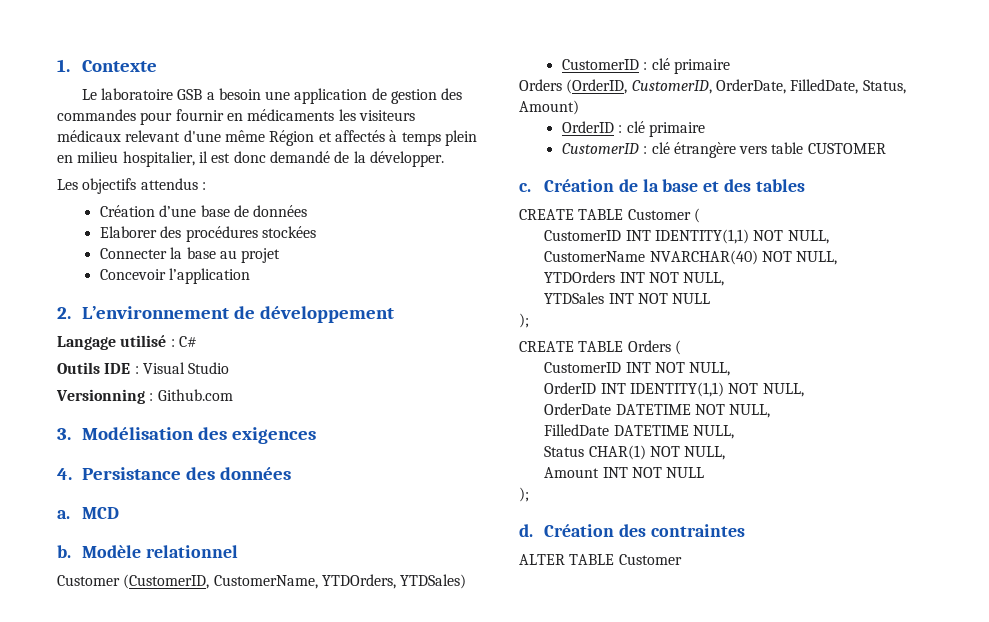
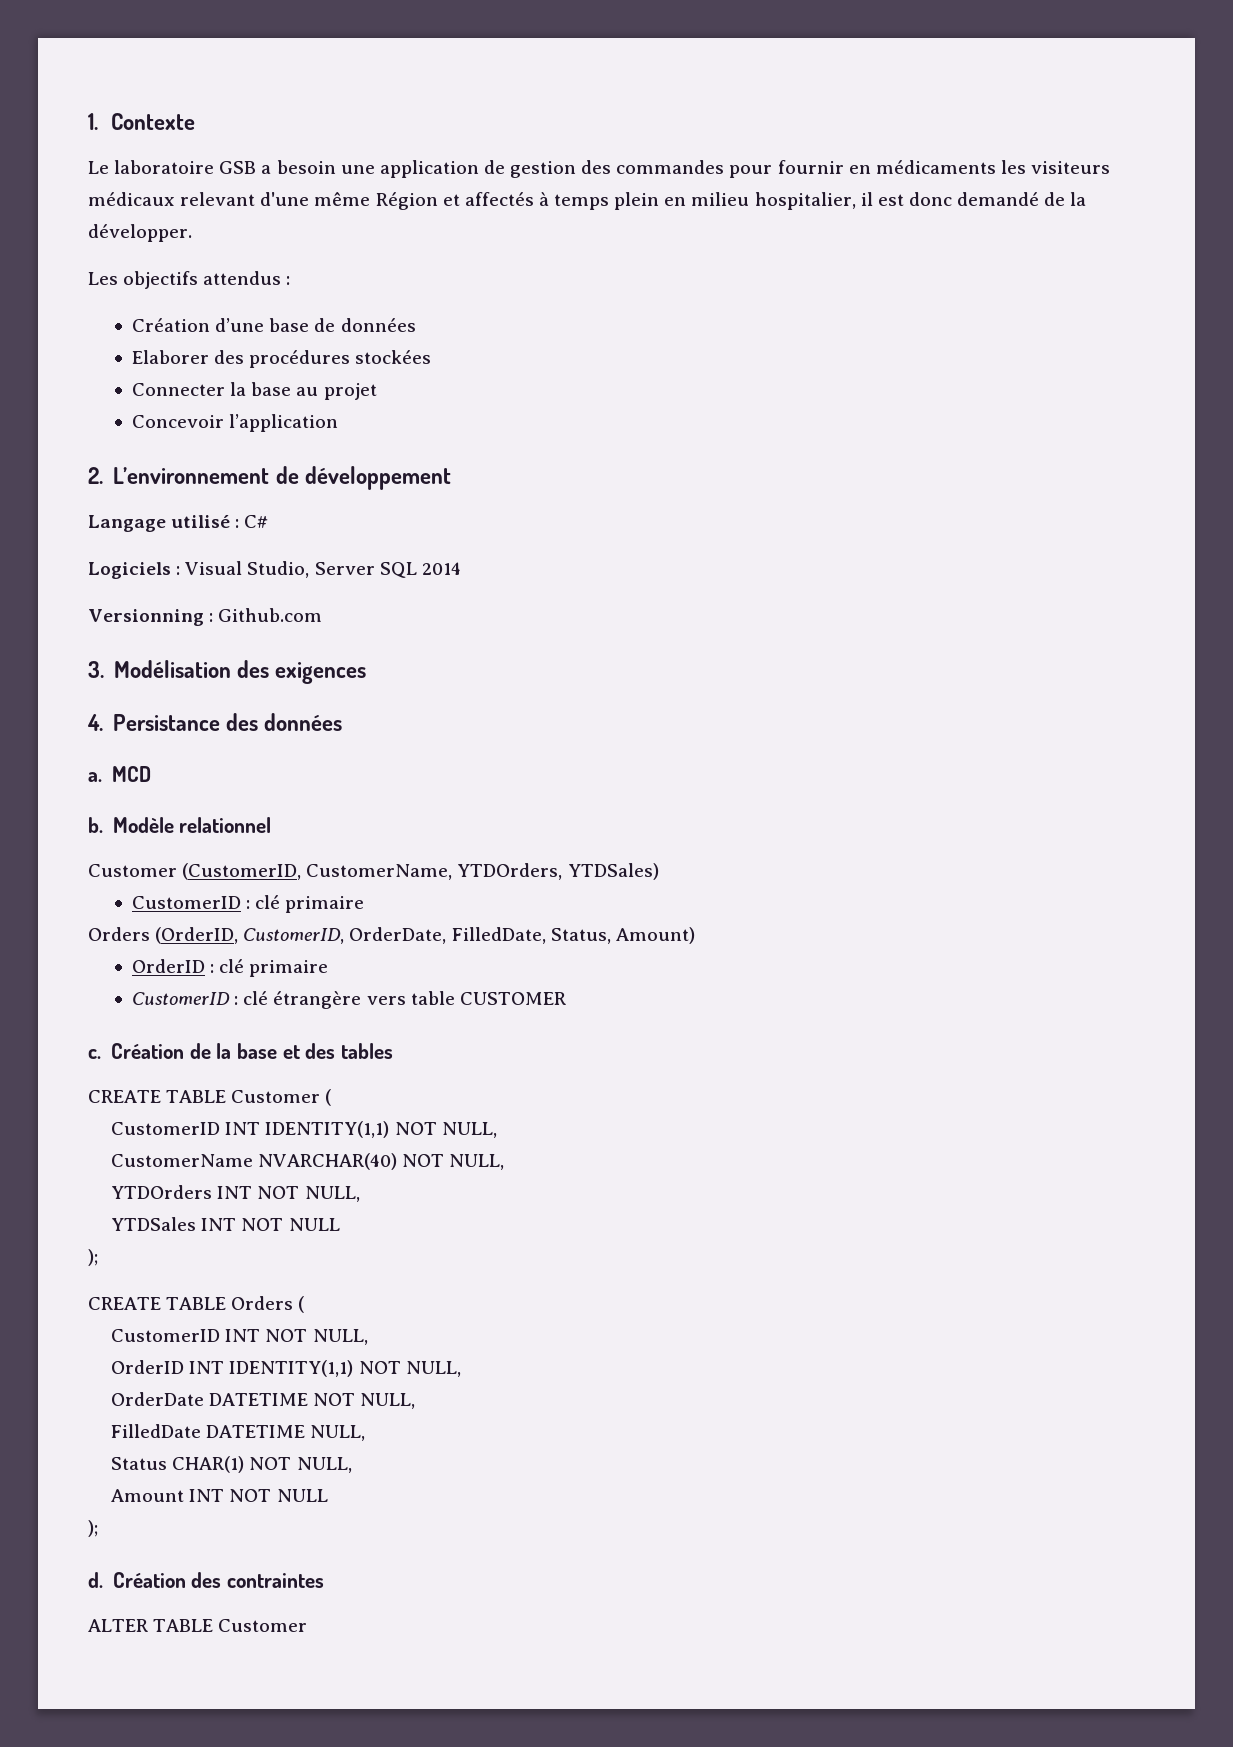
- Outils IDE : Visual Studio
+ Logiciels : Visual Studio, Server SQL 2014

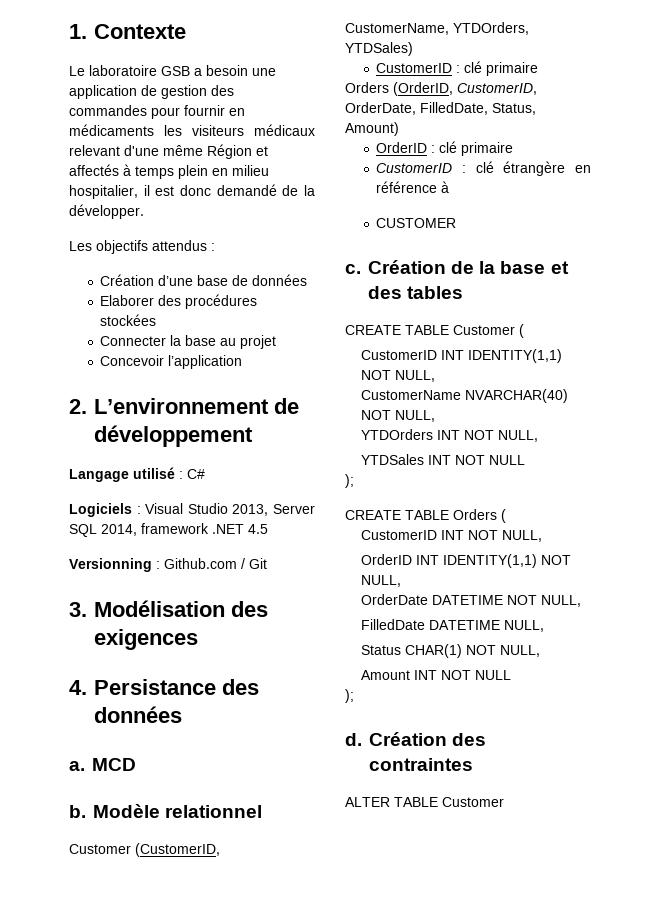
- Logiciels : Visual Studio, Server SQL 2014
+ Logiciels : Visual Studio 2013, Server SQL 2014, framework .NET 4.5
- Versionning : Github.com
+ Versionning : Github.com / Git
- CustomerID : clé étrangère vers table CUSTOMER
+ CustomerID : clé étrangère en référence à
+ CUSTOMER

